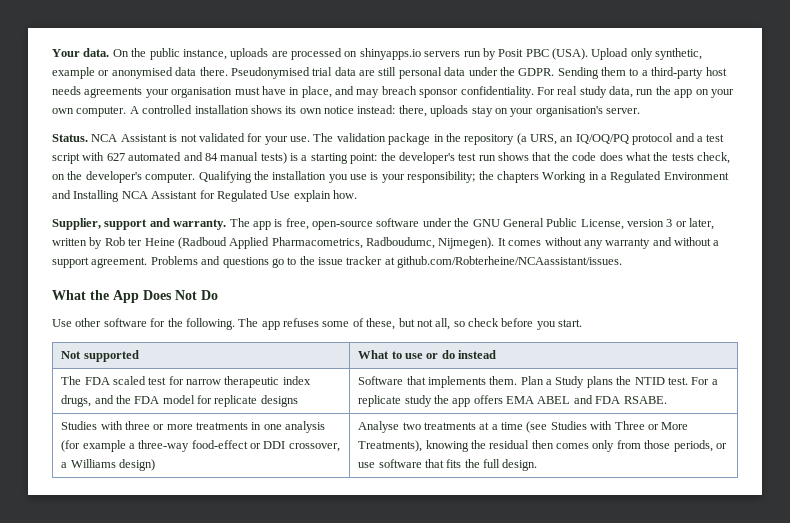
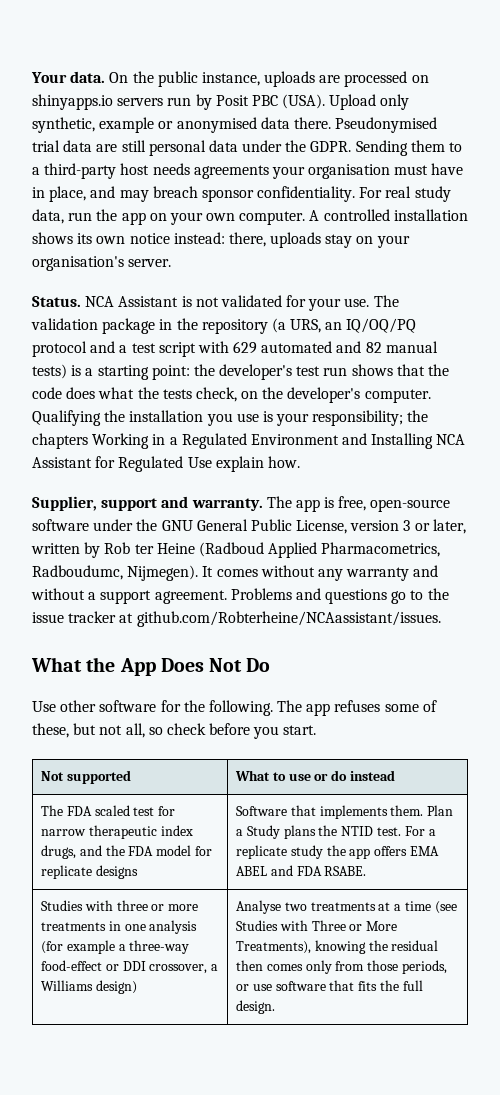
- The validation package in the repository (a URS, an IQ/OQ/PQ protocol and a test script with 627 automated and 84 manual tests) is a starting point: the developer's test run shows that the code does what the tests check, on the developer's computer.
+ The validation package in the repository (a URS, an IQ/OQ/PQ protocol and a test script with 629 automated and 82 manual tests) is a starting point: the developer's test run shows that the code does what the tests check, on the developer's computer.

